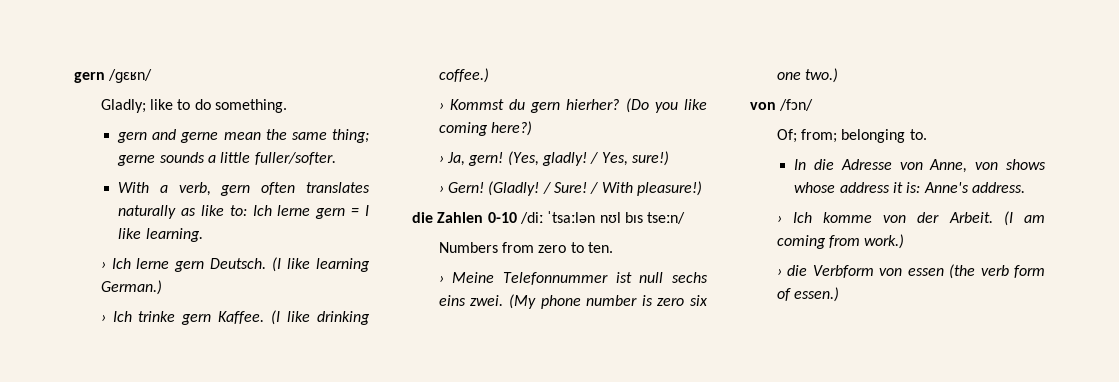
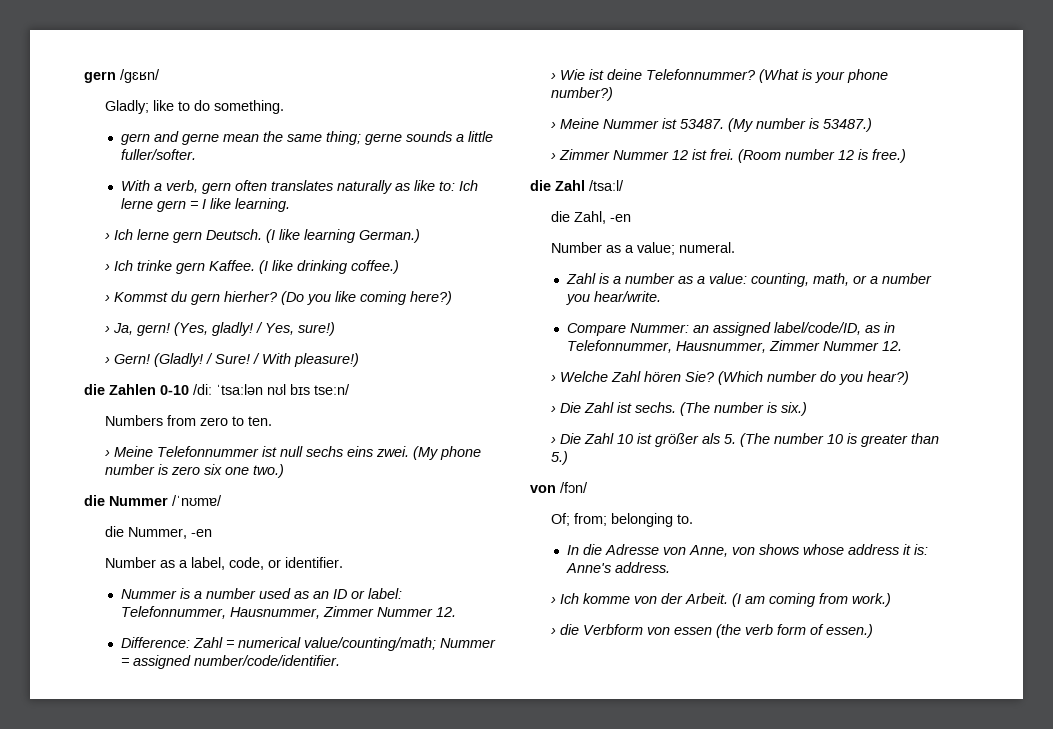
+ die Nummer /ˈnʊmɐ/
+ die Nummer, -en
+ Number as a label, code, or identifier.
+ Nummer is a number used as an ID or label: Telefonnummer, Hausnummer, Zimmer Nummer 12.
+ Difference: Zahl = numerical value/counting/math; Nummer = assigned number/code/identifier.
+ › Wie ist deine Telefonnummer? (What is your phone number?)
+ › Meine Nummer ist 53487. (My number is 53487.)
+ › Zimmer Nummer 12 ist frei. (Room number 12 is free.)
+ die Zahl /tsaːl/
+ die Zahl, -en
+ Number as a value; numeral.
+ Zahl is a number as a value: counting, math, or a number you hear/write.
+ Compare Nummer: an assigned label/code/ID, as in Telefonnummer, Hausnummer, Zimmer Nummer 12.
+ › Welche Zahl hören Sie? (Which number do you hear?)
+ › Die Zahl ist sechs. (The number is six.)
+ › Die Zahl 10 ist größer als 5. (The number 10 is greater than 5.)

